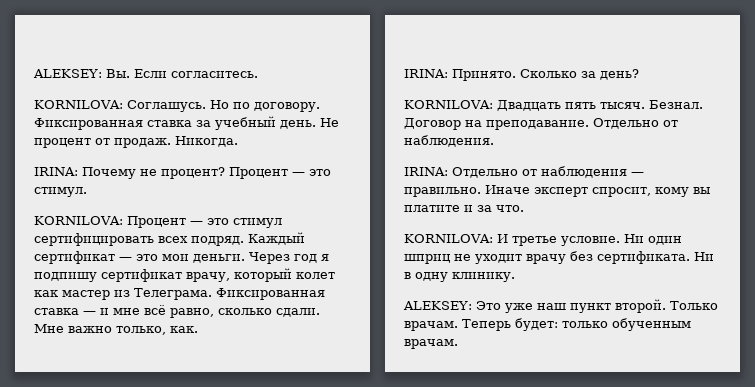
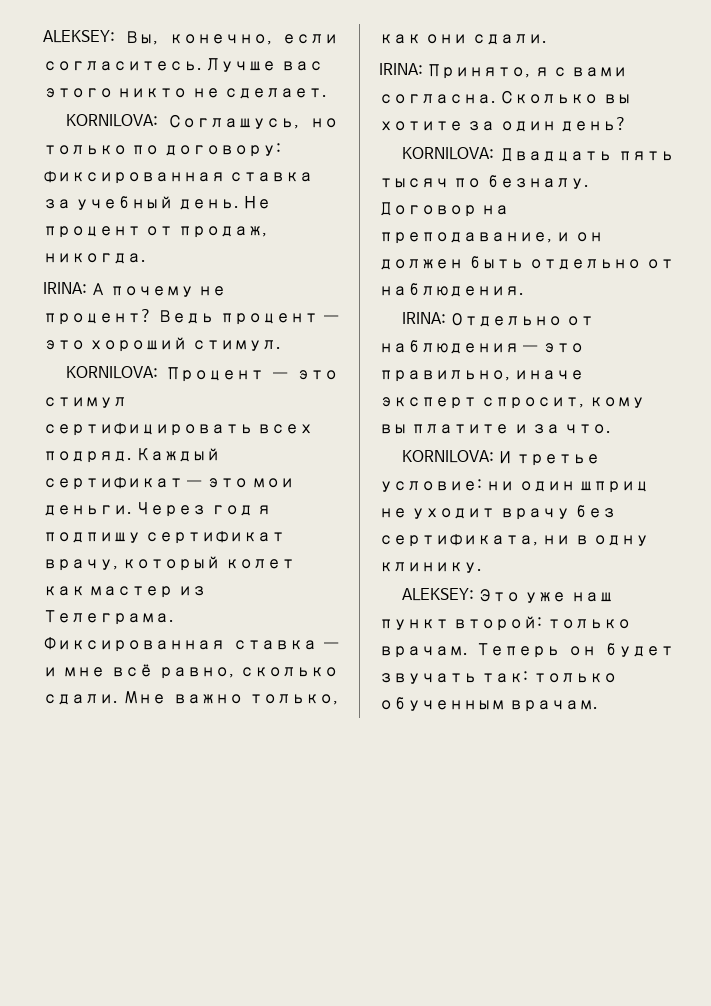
- ALEKSEY: Вы. Если согласитесь.
- KORNILOVA: Соглашусь. Но по договору. Фиксированная ставка за учебный день.
+ ALEKSEY: Вы, конечно, если согласитесь. Лучше вас этого никто не сделает.
+ KORNILOVA: Соглашусь, но только по договору: фиксированная ставка за учебный день.
- Не процент от продаж. Никогда.
- IRINA: Почему не процент? Процент — это стимул.
+ Не процент от продаж, никогда.
+ IRINA: А почему не процент? Ведь процент — это хороший стимул.
- Мне важно только, как.
- IRINA: Принято. Сколько за день?
- KORNILOVA: Двадцать пять тысяч. Безнал. Договор на преподавание. Отдельно от наблюдения.
+ Мне важно только, как они сдали.
+ IRINA: Принято, я с вами согласна. Сколько вы хотите за один день?
+ KORNILOVA: Двадцать пять тысяч по безналу. Договор на преподавание, и он должен быть отдельно от наблюдения.
- IRINA: Отдельно от наблюдения — правильно. Иначе эксперт спросит, кому вы платите и за что.
+ IRINA: Отдельно от наблюдения — это правильно, иначе эксперт спросит, кому вы платите и за что.
- KORNILOVA: И третье условие. Ни один шприц не уходит врачу без сертификата. Ни в одну клинику.
+ KORNILOVA: И третье условие: ни один шприц не уходит врачу без сертификата, ни в одну клинику.
- ALEKSEY: Это уже наш пункт второй. Только врачам. Теперь будет: только обученным врачам.
+ ALEKSEY: Это уже наш пункт второй: только врачам. Теперь он будет звучать так: только обученным врачам.

